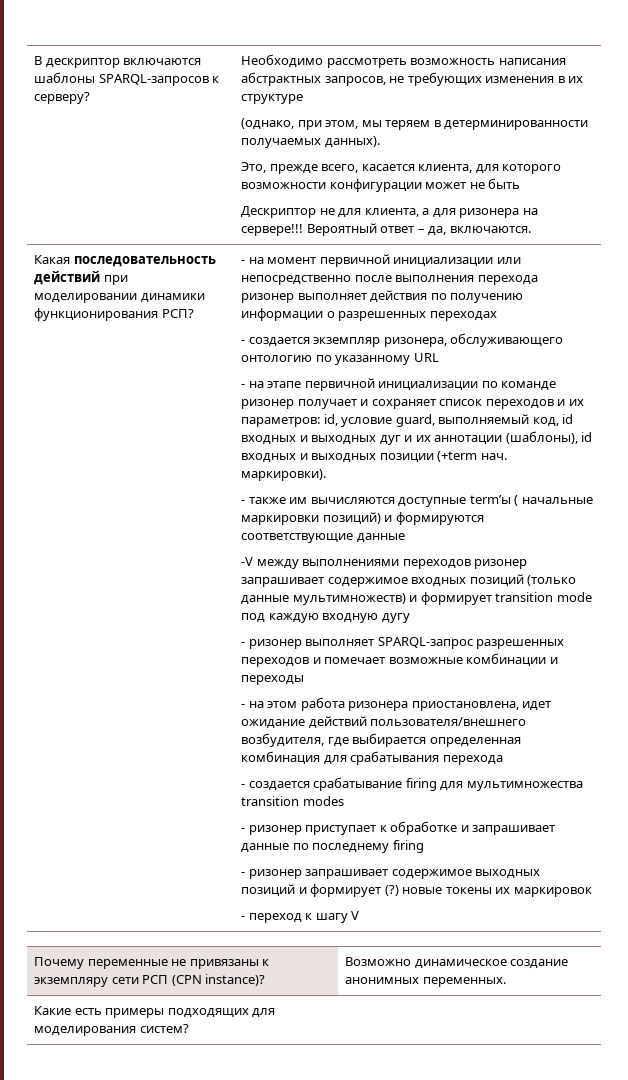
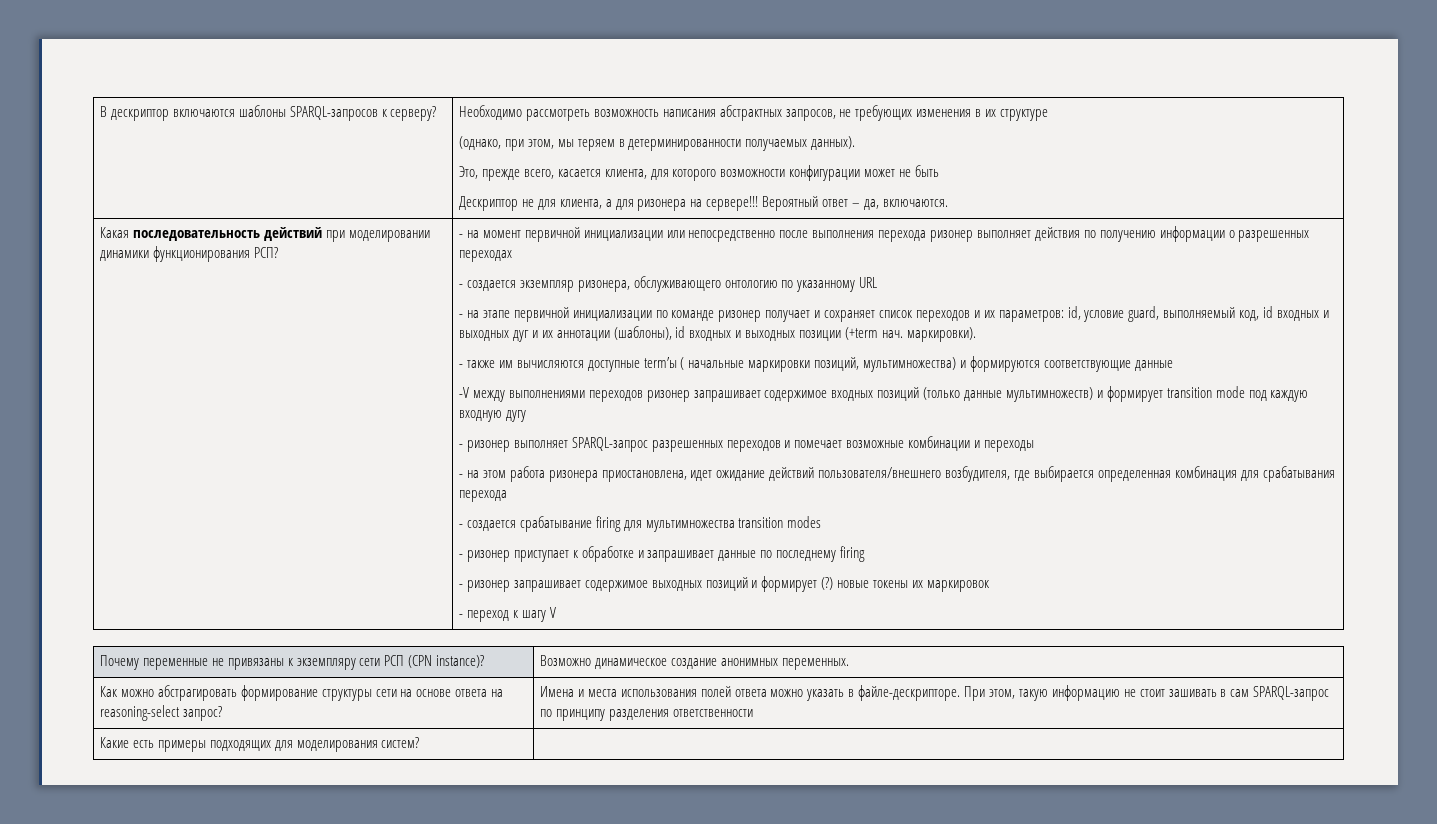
- - также им вычисляются доступные term’ы ( начальные маркировки позиций) и формируются соответствующие данные
+ - также им вычисляются доступные term’ы ( начальные маркировки позиций, мультимножества) и формируются соответствующие данные
+ Как можно абстрагировать формирование структуры сети на основе ответа на reasoning-select запрос? | Имена и места использования полей ответа можно указать в файле-дескрипторе. При этом, такую информацию не стоит зашивать в сам SPARQL-запрос по принципу разделения ответственности

